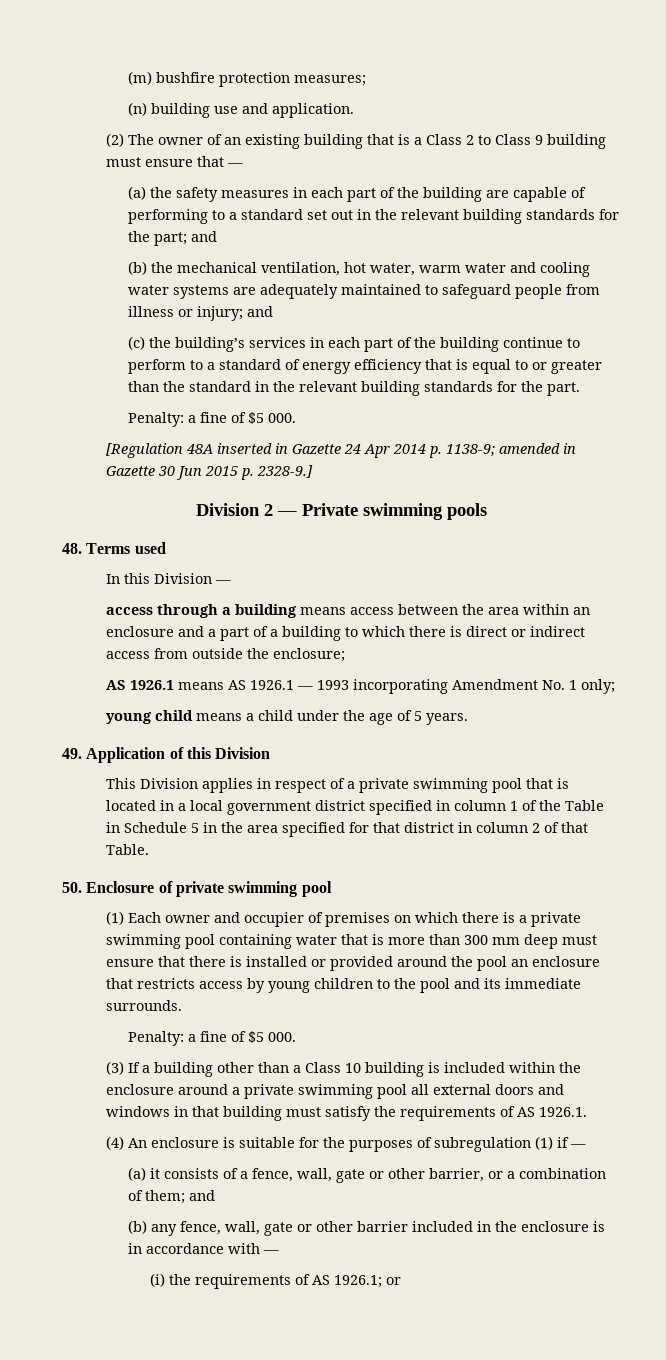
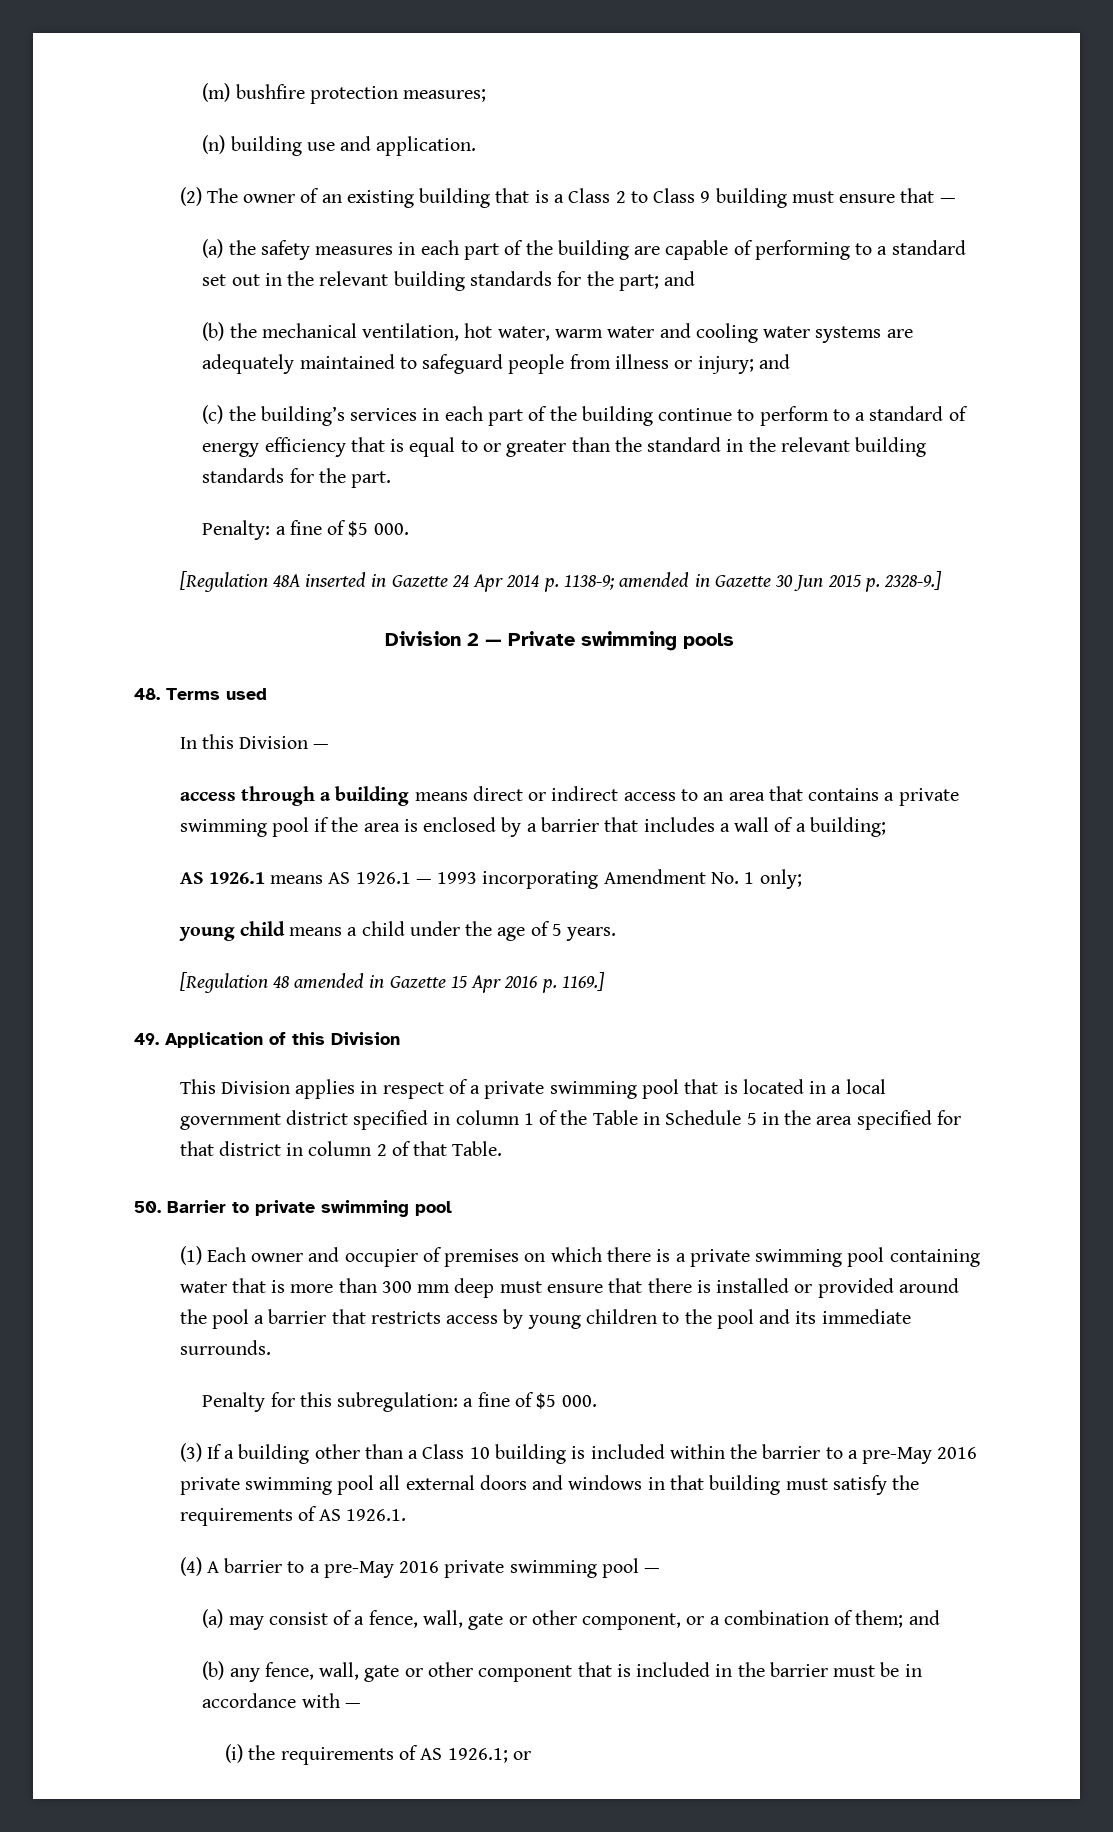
- access through a building means access between the area within an enclosure and a part of a building to which there is direct or indirect access from outside the enclosure;
+ access through a building means direct or indirect access to an area that contains a private swimming pool if the area is enclosed by a barrier that includes a wall of a building;
+ [Regulation 48 amended in Gazette 15 Apr 2016 p. 1169.]
- 50. Enclosure of private swimming pool
+ 50. Barrier to private swimming pool
- (1) Each owner and occupier of premises on which there is a private swimming pool containing water that is more than 300 mm deep must ensure that there is installed or provided around the pool an enclosure that restricts access by young children to the pool and its immediate surrounds.
- Penalty: a fine of $5 000.
+ (1) Each owner and occupier of premises on which there is a private swimming pool containing water that is more than 300 mm deep must ensure that there is installed or provided around the pool a barrier that restricts access by young children to the pool and its immediate surrounds.
+ Penalty for this subregulation: a fine of $5 000.
- (3) If a building other than a Class 10 building is included within the enclosure around a private swimming pool all external doors and windows in that building must satisfy the requirements of AS 1926.1.
+ (3) If a building other than a Class 10 building is included within the barrier to a pre-May 2016 private swimming pool all external doors and windows in that building must satisfy the requirements of AS 1926.1.
- (4) An enclosure is suitable for the purposes of subregulation (1) if —
- (a) it consists of a fence, wall, gate or other barrier, or a combination of them; and
+ (4) A barrier to a pre-May 2016 private swimming pool —
+ (a) may consist of a fence, wall, gate or other component, or a combination of them; and
- (b) any fence, wall, gate or other barrier included in the enclosure is in accordance with —
+ (b) any fence, wall, gate or other component that is included in the barrier must be in accordance with —

